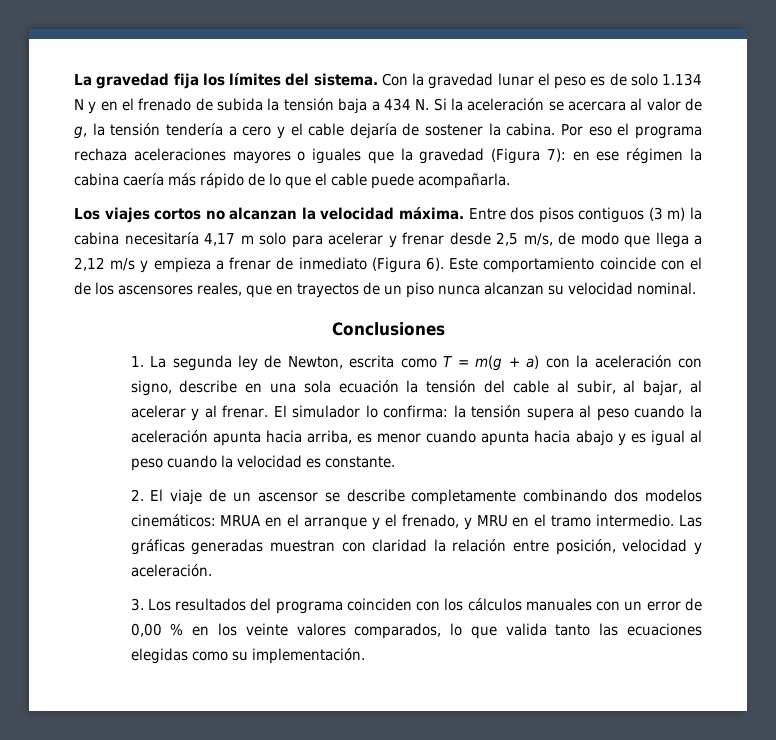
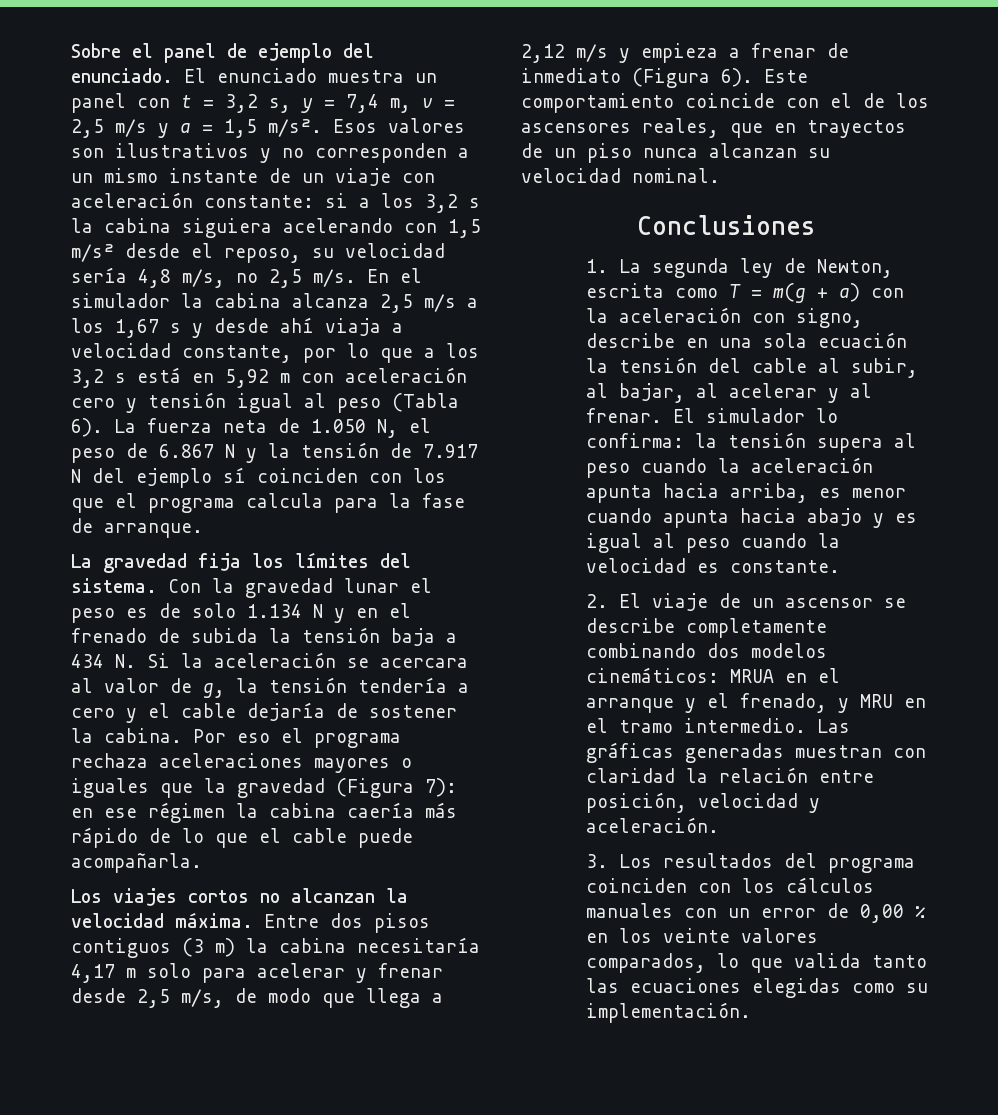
+ Sobre el panel de ejemplo del enunciado. El enunciado muestra un panel con t = 3,2 s, y = 7,4 m, v = 2,5 m/s y a = 1,5 m/s². Esos valores son ilustrativos y no corresponden a un mismo instante de un viaje con aceleración constante: si a los 3,2 s la cabina siguiera acelerando con 1,5 m/s² desde el reposo, su velocidad sería 4,8 m/s, no 2,5 m/s. En el simulador la cabina alcanza 2,5 m/s a los 1,67 s y desde ahí viaja a velocidad constante, por lo que a los 3,2 s está en 5,92 m con aceleración cero y tensión igual al peso (Tabla 6). La fuerza neta de 1.050 N, el peso de 6.867 N y la tensión de 7.917 N del ejemplo sí coinciden con los que el programa calcula para la fase de arranque.

